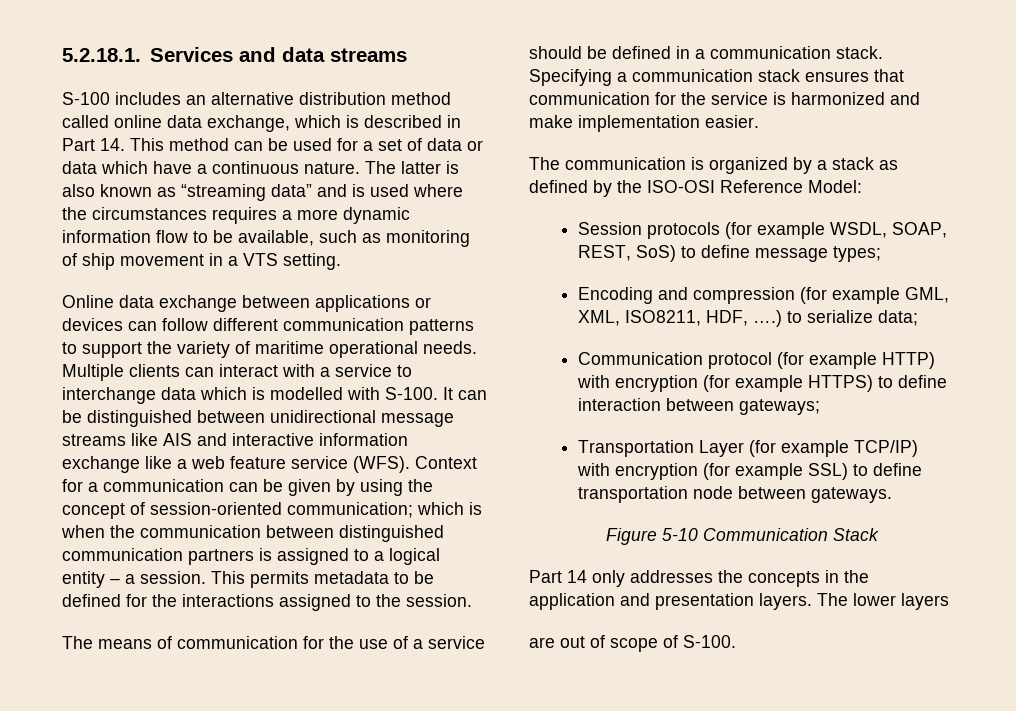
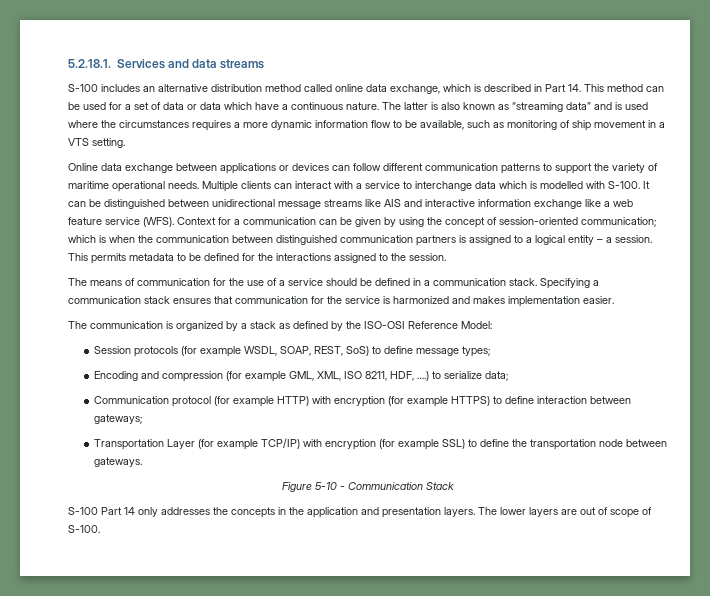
- Specifying a communication stack ensures that communication for the service is harmonized and make implementation easier.
+ Specifying a communication stack ensures that communication for the service is harmonized and makes implementation easier.
- Encoding and compression (for example GML, XML, ISO8211, HDF, ….) to serialize data;
+ Encoding and compression (for example GML, XML, ISO 8211, HDF, ….) to serialize data;
- Transportation Layer (for example TCP/IP) with encryption (for example SSL) to define transportation node between gateways.
+ Transportation Layer (for example TCP/IP) with encryption (for example SSL) to define the transportation node between gateways.
- Figure 5-10 Communication Stack
+ Figure 5-10 - Communication Stack
- Part 14 only addresses the concepts in the application and presentation layers.
+ S-100 Part 14 only addresses the concepts in the application and presentation layers.
- The lower layers
- are out of scope of S-100.
+ The lower layers are out of scope of S-100.

